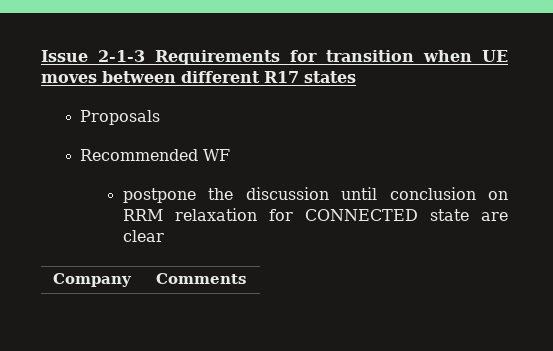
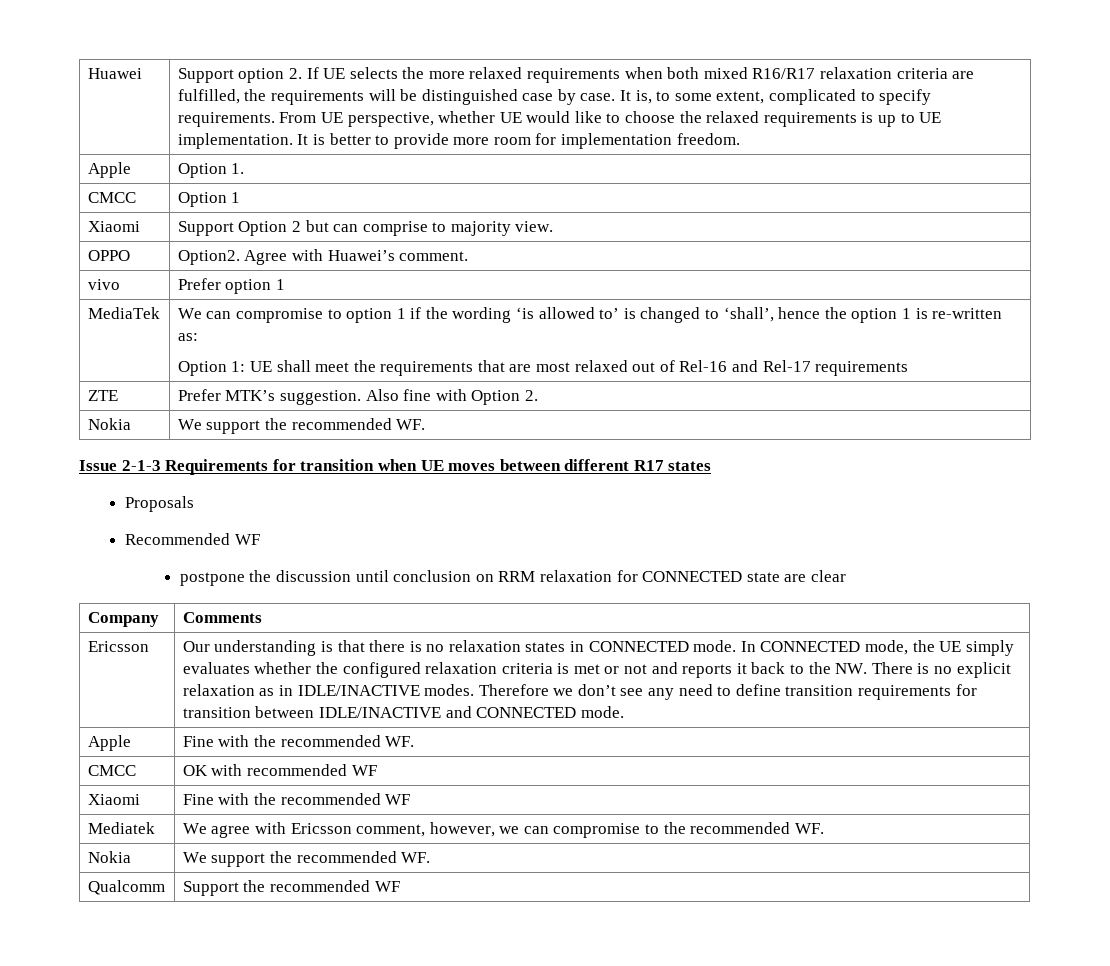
+ Huawei | Support option 2. If UE selects the more relaxed requirements when both mixed R16/R17 relaxation criteria are fulfilled, the requirements will be distinguished case by case. It is, to some extent, complicated to specify requirements. From UE perspective, whether UE would like to choose the relaxed requirements is up to UE implementation. It is better to provide more room for implementation freedom.
+ Apple | Option 1.
+ CMCC | Option 1
+ Xiaomi | Support Option 2 but can comprise to majority view.
+ OPPO | Option2. Agree with Huawei’s comment.
+ vivo | Prefer option 1
+ MediaTek | We can compromise to option 1 if the wording ‘is allowed to’ is changed to ‘shall’, hence the option 1 is re-written as:
+ Option 1: UE shall meet the requirements that are most relaxed out of Rel-16 and Rel-17 requirements
+ ZTE | Prefer MTK’s suggestion. Also fine with Option 2.
+ Nokia | We support the recommended WF.
+ Ericsson | Our understanding is that there is no relaxation states in CONNECTED mode. In CONNECTED mode, the UE simply evaluates whether the configured relaxation criteria is met or not and reports it back to the NW. There is no explicit relaxation as in IDLE/INACTIVE modes. Therefore we don’t see any need to define transition requirements for transition between IDLE/INACTIVE and CONNECTED mode.
+ Apple | Fine with the recommended WF.
+ CMCC | OK with recommended WF
+ Xiaomi | Fine with the recommended WF
+ Mediatek | We agree with Ericsson comment, however, we can compromise to the recommended WF.
+ Nokia | We support the recommended WF.
+ Qualcomm | Support the recommended WF

